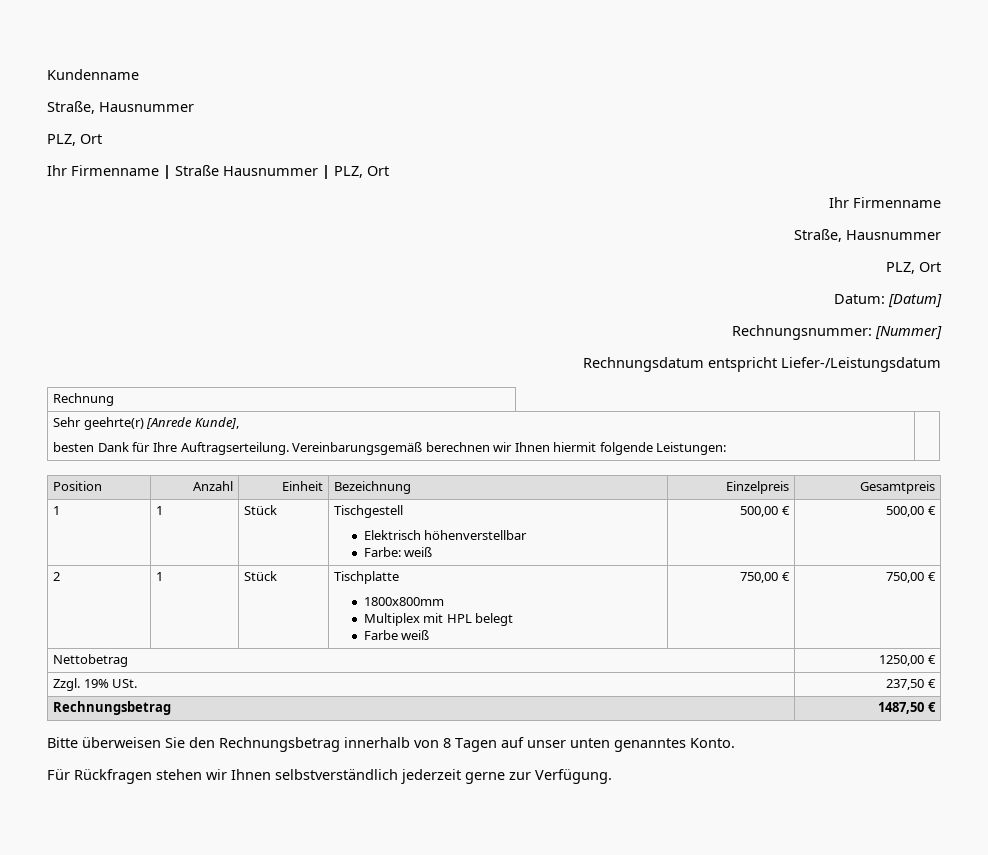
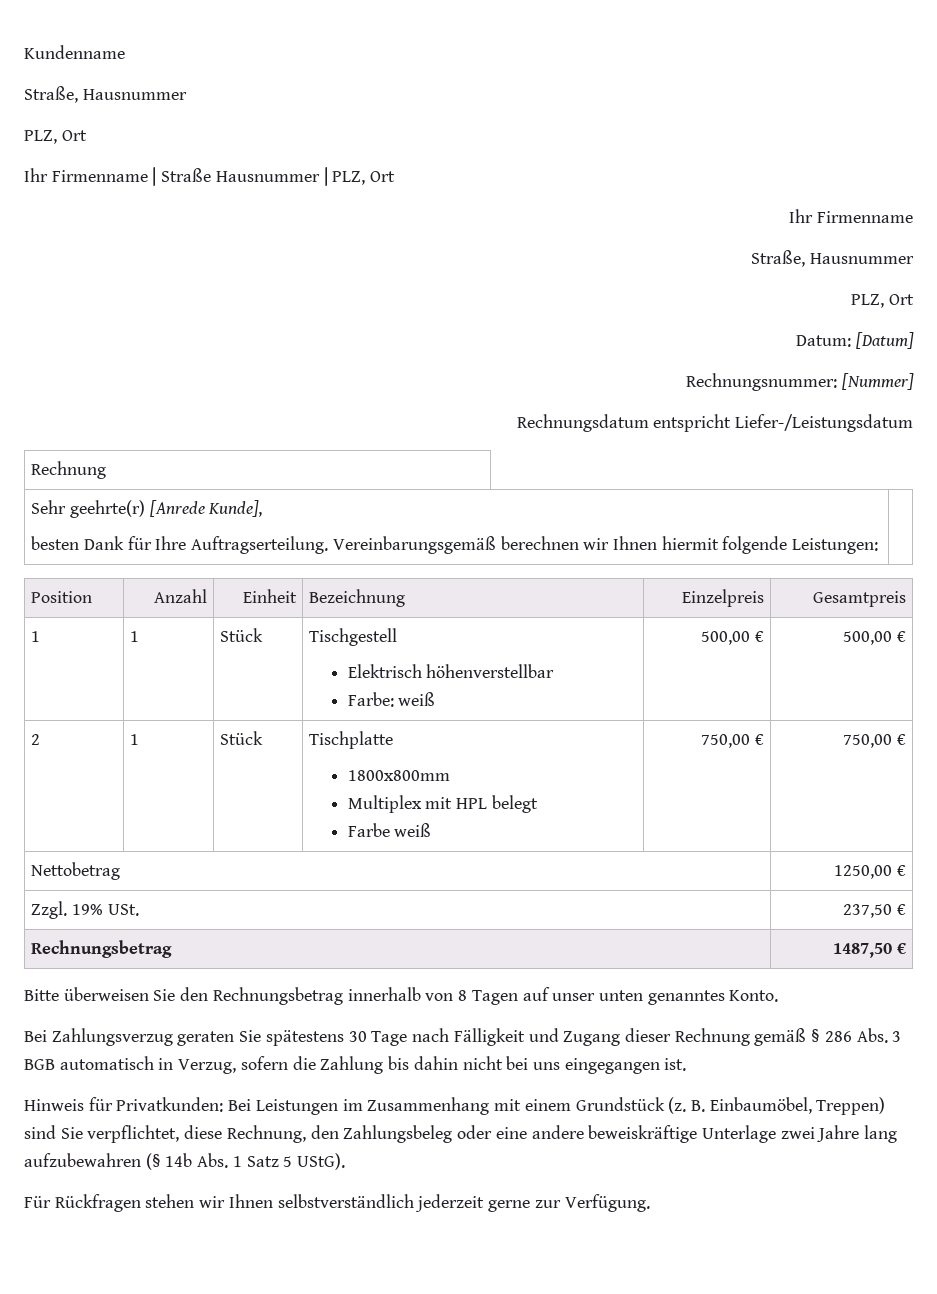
+ Bei Zahlungsverzug geraten Sie spätestens 30 Tage nach Fälligkeit und Zugang dieser Rechnung gemäß § 286 Abs. 3 BGB automatisch in Verzug, sofern die Zahlung bis dahin nicht bei uns eingegangen ist.
+ Hinweis für Privatkunden: Bei Leistungen im Zusammenhang mit einem Grundstück (z. B. Einbaumöbel, Treppen) sind Sie verpflichtet, diese Rechnung, den Zahlungsbeleg oder eine andere beweiskräftige Unterlage zwei Jahre lang aufzubewahren (§ 14b Abs. 1 Satz 5 UStG).

